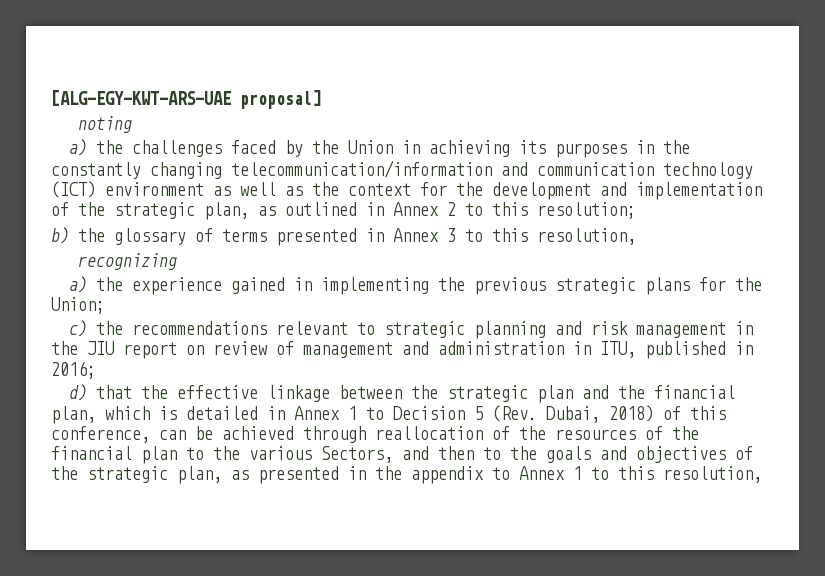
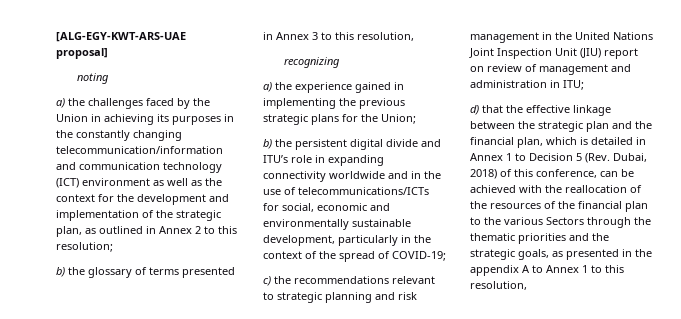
+ b) the persistent digital divide and ITU’s role in expanding connectivity worldwide and in the use of telecommunications/ICTs for social, economic and environmentally sustainable development, particularly in the context of the spread of COVID-19;
- c) the recommendations relevant to strategic planning and risk management in the JIU report on review of management and administration in ITU, published in 2016;
+ c) the recommendations relevant to strategic planning and risk management in the United Nations Joint Inspection Unit (JIU) report on review of management and administration in ITU;
- d) that the effective linkage between the strategic plan and the financial plan, which is detailed in Annex 1 to Decision 5 (Rev. Dubai, 2018) of this conference, can be achieved through reallocation of the resources of the financial plan to the various Sectors, and then to the goals and objectives of the strategic plan, as presented in the appendix to Annex 1 to this resolution,
+ d) that the effective linkage between the strategic plan and the financial plan, which is detailed in Annex 1 to Decision 5 (Rev. Dubai, 2018) of this conference, can be achieved with the reallocation of the resources of the financial plan to the various Sectors through the thematic priorities and the strategic goals, as presented in the appendix А to Annex 1 to this resolution,

